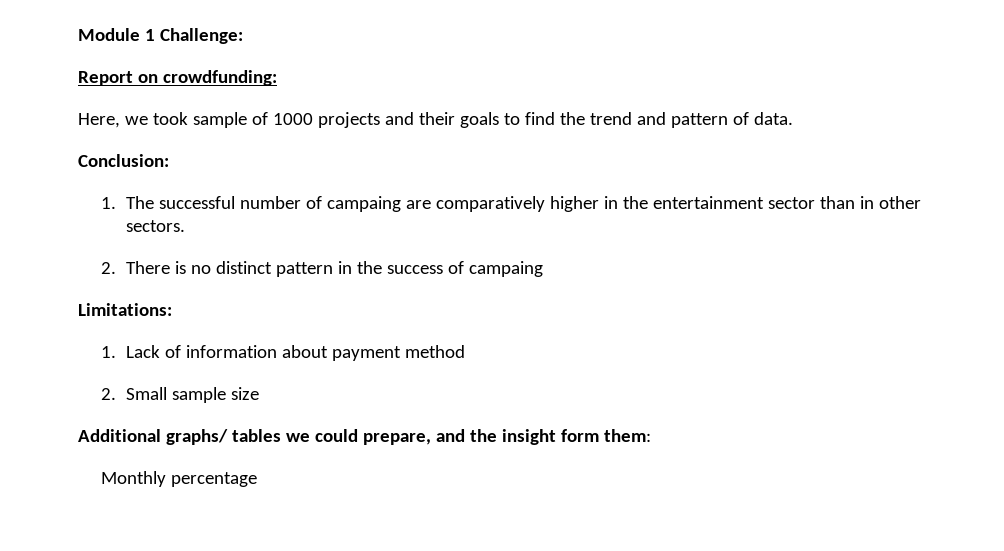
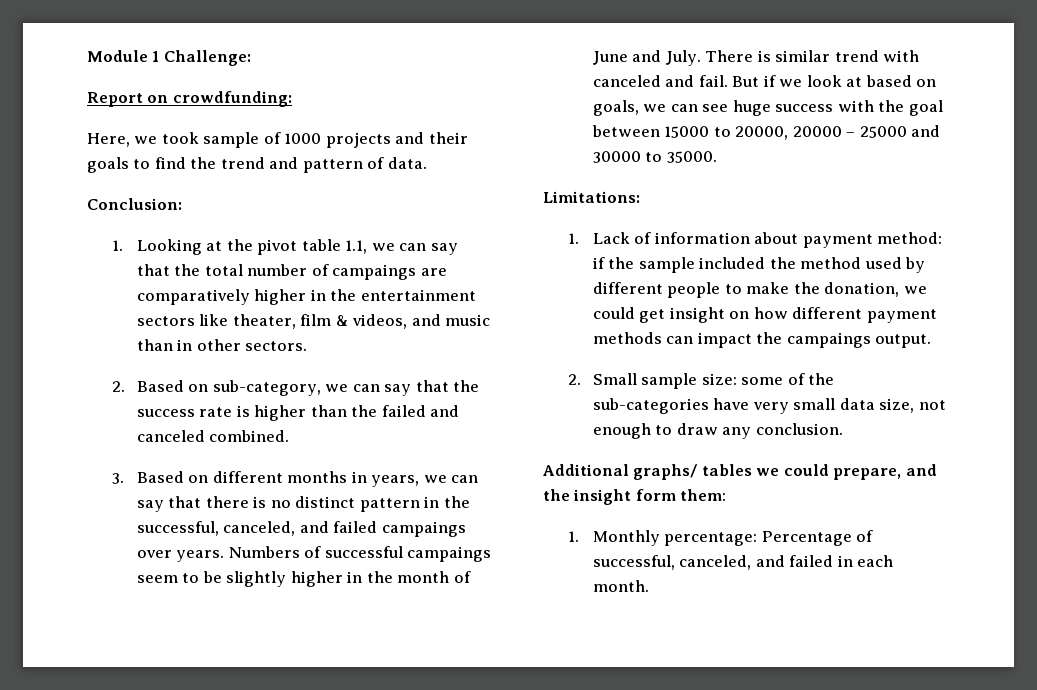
- 1. The successful number of campaing are comparatively higher in the entertainment sector than in other sectors.
+ 1. Looking at the pivot table 1.1, we can say that the total number of campaings are comparatively higher in the entertainment sectors like theater, film & videos, and music than in other sectors.
- 2. There is no distinct pattern in the success of campaing
+ 2. Based on sub-category, we can say that the success rate is higher than the failed and canceled combined.
+ 3. Based on different months in years, we can say that there is no distinct pattern in the successful, canceled, and failed campaings over years. Numbers of successful campaings seem to be slightly higher in the month of June and July. There is similar trend with canceled and fail. But if we look at based on goals, we can see huge success with the goal between 15000 to 20000, 20000 – 25000 and 30000 to 35000.
- 1. Lack of information about payment method
- 2. Small sample size
+ 1. Lack of information about payment method: if the sample included the method used by different people to make the donation, we could get insight on how different payment methods can impact the campaings output.
+ 2. Small sample size: some of the sub-categories have very small data size, not enough to draw any conclusion.
- Monthly percentage
+ 1. Monthly percentage: Percentage of successful, canceled, and failed in each month.

